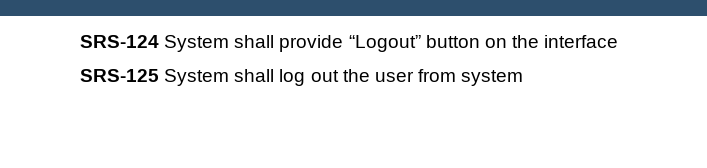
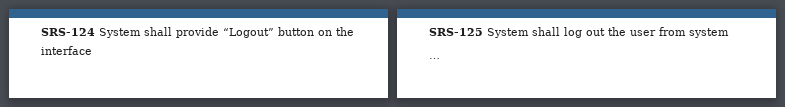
+ …

